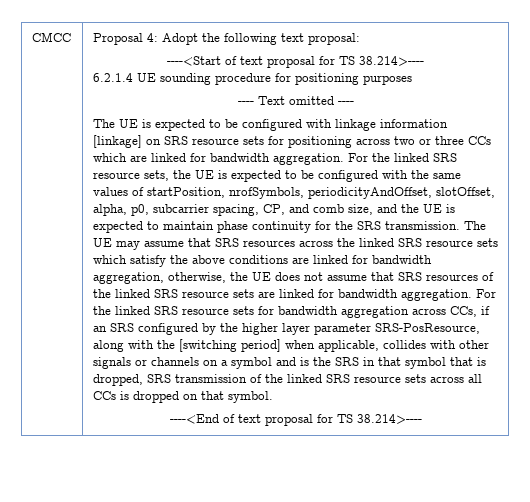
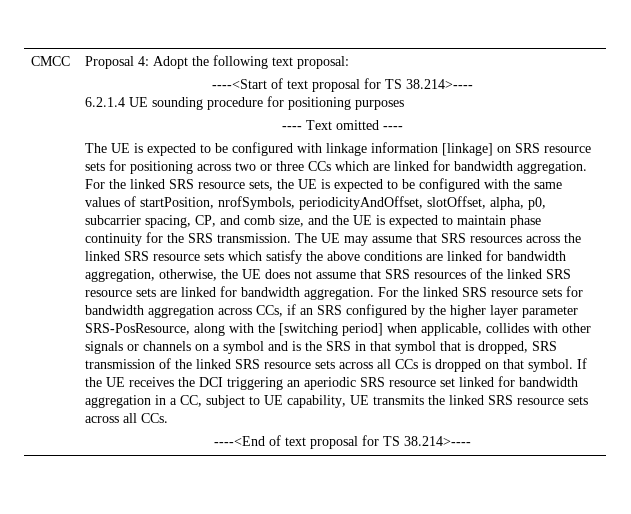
+ If the UE receives the DCI triggering an aperiodic SRS resource set linked for bandwidth aggregation in a CC, subject to UE capability, UE transmits the linked SRS resource sets across all CCs.

